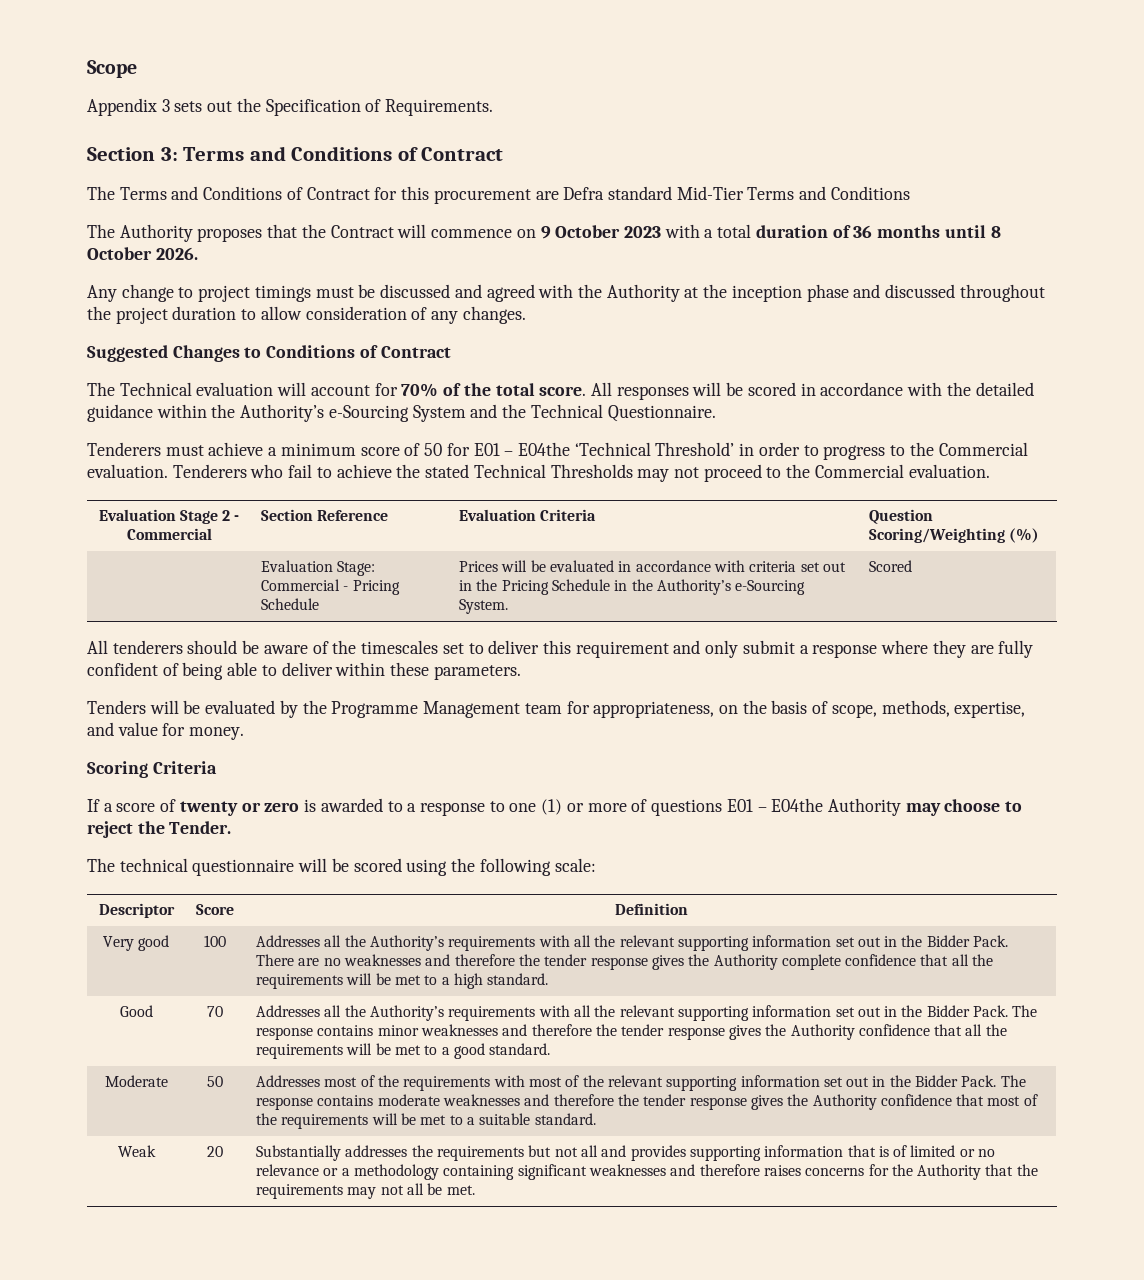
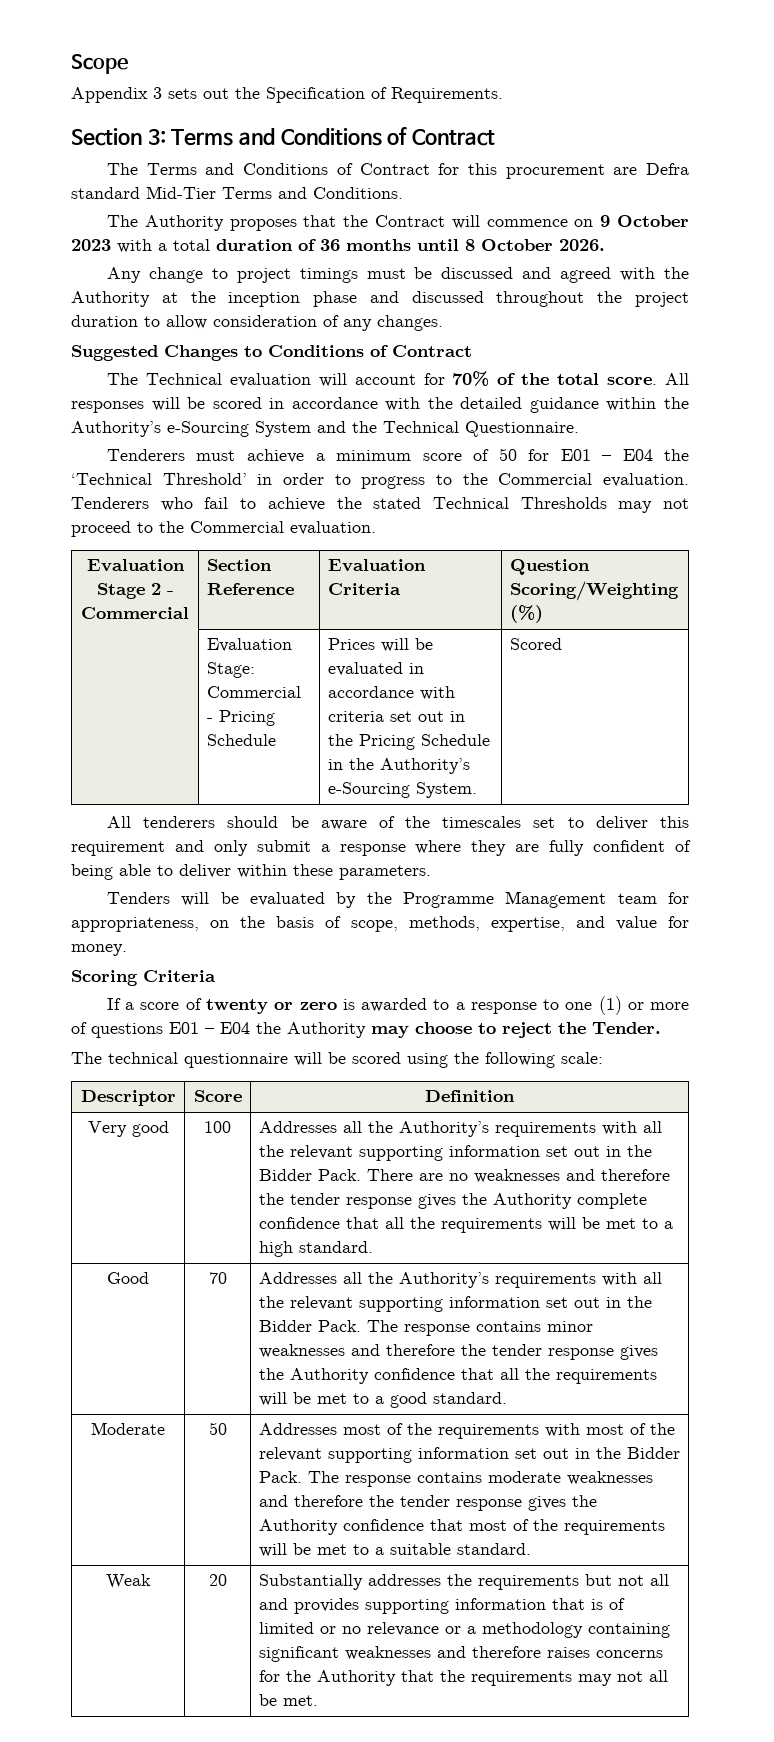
- The Terms and Conditions of Contract for this procurement are Defra standard Mid-Tier Terms and Conditions
+ The Terms and Conditions of Contract for this procurement are Defra standard Mid-Tier Terms and Conditions.
- Tenderers must achieve a minimum score of 50 for E01 – E04the ‘Technical Threshold’ in order to progress to the Commercial evaluation.
+ Tenderers must achieve a minimum score of 50 for E01 – E04 the ‘Technical Threshold’ in order to progress to the Commercial evaluation.
- If a score of twenty or zero is awarded to a response to one (1) or more of questions E01 – E04the Authority may choose to reject the Tender.
+ If a score of twenty or zero is awarded to a response to one (1) or more of questions E01 – E04 the Authority may choose to reject the Tender.

